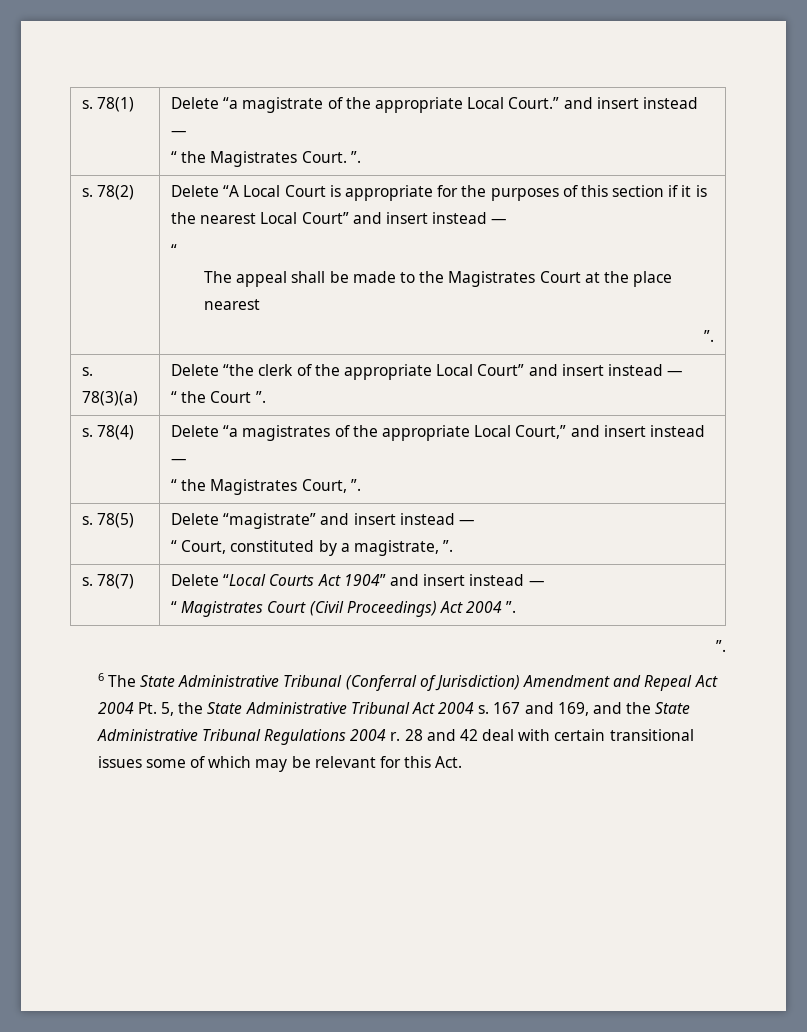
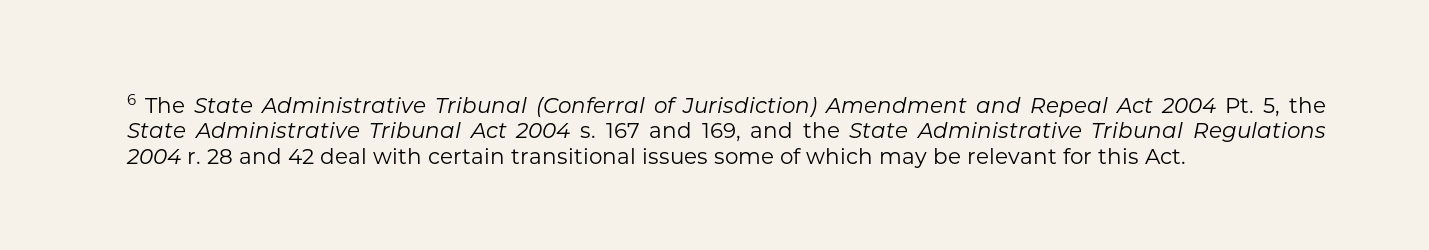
- s. 78(1) | Delete “a magistrate of the appropriate Local Court.” and insert instead —
- “ the Magistrates Court. ”.
- s. 78(2) | Delete “A Local Court is appropriate for the purposes of this section if it is the nearest Local Court” and insert instead —
- “
- The appeal shall be made to the Magistrates Court at the place nearest
- ”.
- s. 78(3)(a) | Delete “the clerk of the appropriate Local Court” and insert instead —
- “ the Court ”.
- s. 78(4) | Delete “a magistrates of the appropriate Local Court,” and insert instead —
- “ the Magistrates Court, ”.
- s. 78(5) | Delete “magistrate” and insert instead —
- “ Court, constituted by a magistrate, ”.
- s. 78(7) | Delete “Local Courts Act 1904” and insert instead —
- “ Magistrates Court (Civil Proceedings) Act 2004 ”.
- ”.

